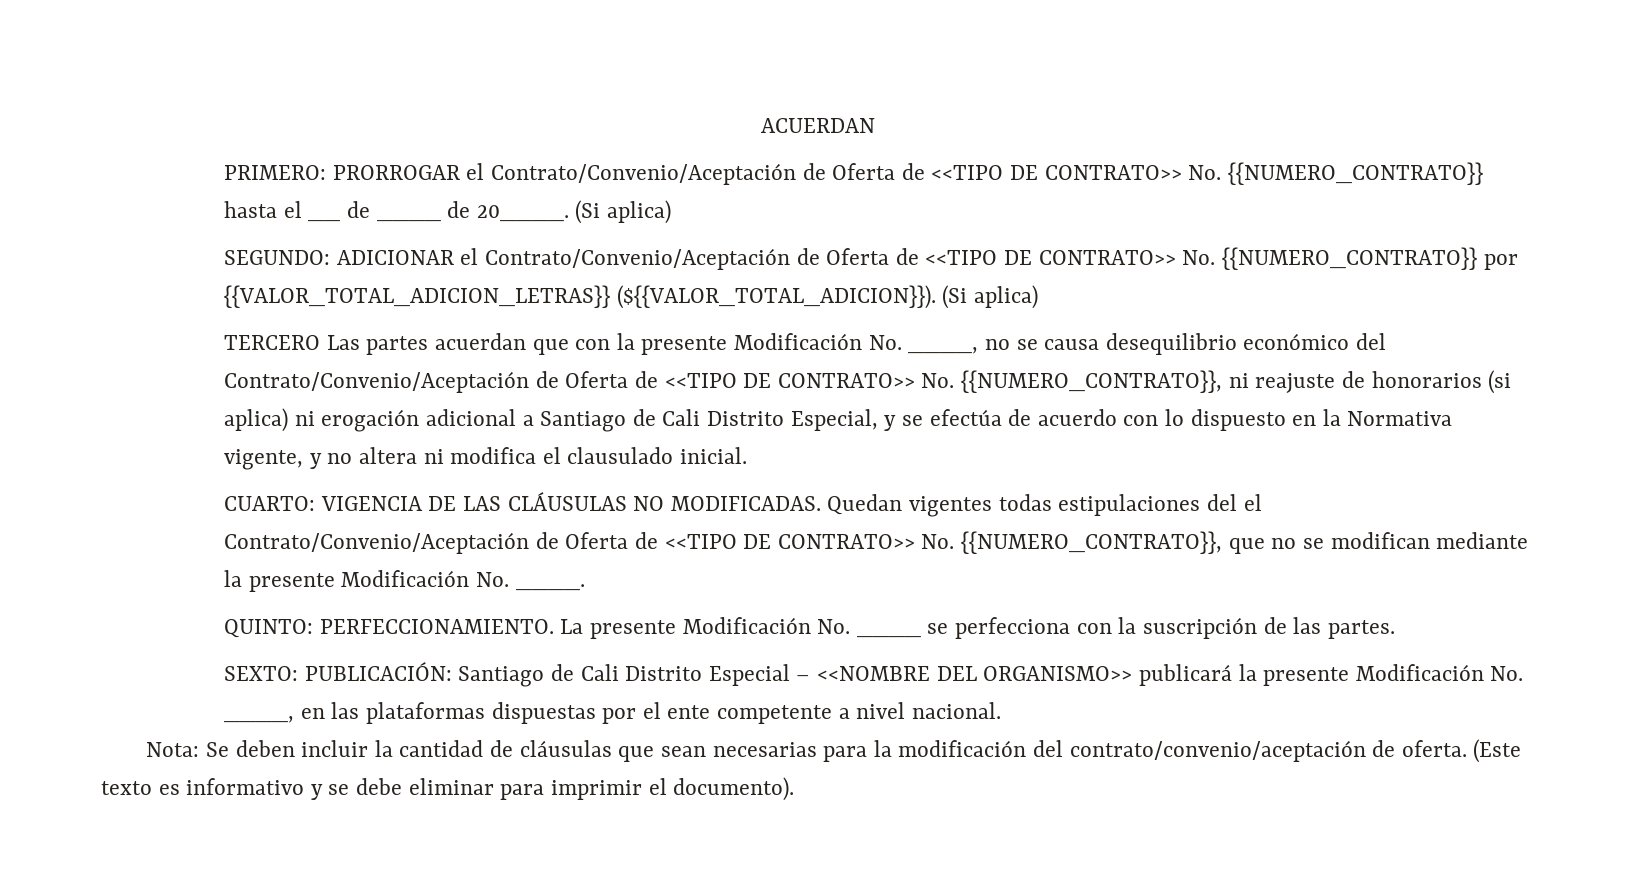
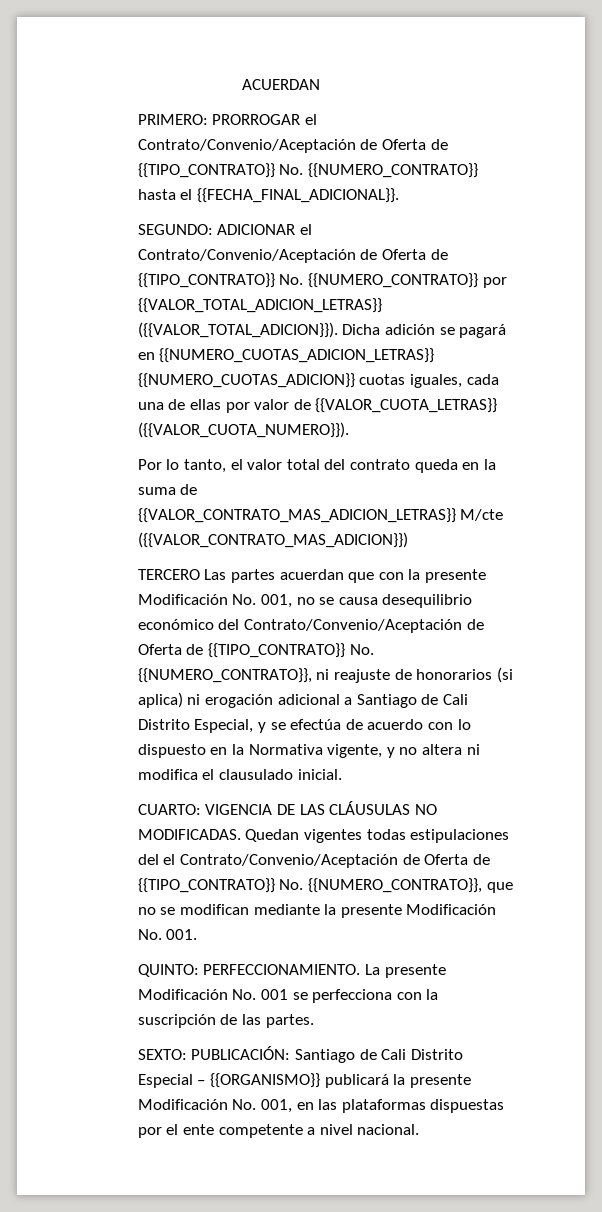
- PRIMERO: PRORROGAR el Contrato/Convenio/Aceptación de Oferta de <<TIPO DE CONTRATO>> No. {{NUMERO_CONTRATO}} hasta el __ de ____ de 20____. (Si aplica)
+ PRIMERO: PRORROGAR el Contrato/Convenio/Aceptación de Oferta de {{TIPO_CONTRATO}} No. {{NUMERO_CONTRATO}} hasta el {{FECHA_FINAL_ADICIONAL}}.
- SEGUNDO: ADICIONAR el Contrato/Convenio/Aceptación de Oferta de <<TIPO DE CONTRATO>> No. {{NUMERO_CONTRATO}} por {{VALOR_TOTAL_ADICION_LETRAS}} (${{VALOR_TOTAL_ADICION}}). (Si aplica)
+ SEGUNDO: ADICIONAR el Contrato/Convenio/Aceptación de Oferta de {{TIPO_CONTRATO}} No. {{NUMERO_CONTRATO}} por {{VALOR_TOTAL_ADICION_LETRAS}} ({{VALOR_TOTAL_ADICION}}). Dicha adición se pagará en {{NUMERO_CUOTAS_ADICION_LETRAS}} {{NUMERO_CUOTAS_ADICION}} cuotas iguales, cada una de ellas por valor de {{VALOR_CUOTA_LETRAS}} ({{VALOR_CUOTA_NUMERO}}).
+ Por lo tanto, el valor total del contrato queda en la suma de {{VALOR_CONTRATO_MAS_ADICION_LETRAS}} M/cte ({{VALOR_CONTRATO_MAS_ADICION}})
- TERCERO Las partes acuerdan que con la presente Modificación No. ____, no se causa desequilibrio económico del Contrato/Convenio/Aceptación de Oferta de <<TIPO DE CONTRATO>> No. {{NUMERO_CONTRATO}}, ni reajuste de honorarios (si aplica) ni erogación adicional a Santiago de Cali Distrito Especial, y se efectúa de acuerdo con lo dispuesto en la Normativa vigente, y no altera ni modifica el clausulado inicial.
+ TERCERO Las partes acuerdan que con la presente Modificación No. 001, no se causa desequilibrio económico del Contrato/Convenio/Aceptación de Oferta de {{TIPO_CONTRATO}} No. {{NUMERO_CONTRATO}}, ni reajuste de honorarios (si aplica) ni erogación adicional a Santiago de Cali Distrito Especial, y se efectúa de acuerdo con lo dispuesto en la Normativa vigente, y no altera ni modifica el clausulado inicial.
- Quedan vigentes todas estipulaciones del el Contrato/Convenio/Aceptación de Oferta de <<TIPO DE CONTRATO>> No. {{NUMERO_CONTRATO}}, que no se modifican mediante la presente Modificación No. ____.
+ Quedan vigentes todas estipulaciones del el Contrato/Convenio/Aceptación de Oferta de {{TIPO_CONTRATO}} No. {{NUMERO_CONTRATO}}, que no se modifican mediante la presente Modificación No. 001.
- La presente Modificación No. ____ se perfecciona con la suscripción de las partes.
+ La presente Modificación No. 001 se perfecciona con la suscripción de las partes.
- SEXTO: PUBLICACIÓN: Santiago de Cali Distrito Especial – <<NOMBRE DEL ORGANISMO>> publicará la presente Modificación No. ____, en las plataformas dispuestas por el ente competente a nivel nacional.
+ SEXTO: PUBLICACIÓN: Santiago de Cali Distrito Especial – {{ORGANISMO}} publicará la presente Modificación No. 001, en las plataformas dispuestas por el ente competente a nivel nacional.
- Nota: Se deben incluir la cantidad de cláusulas que sean necesarias para la modificación del contrato/convenio/aceptación de oferta. (Este texto es informativo y se debe eliminar para imprimir el documento).

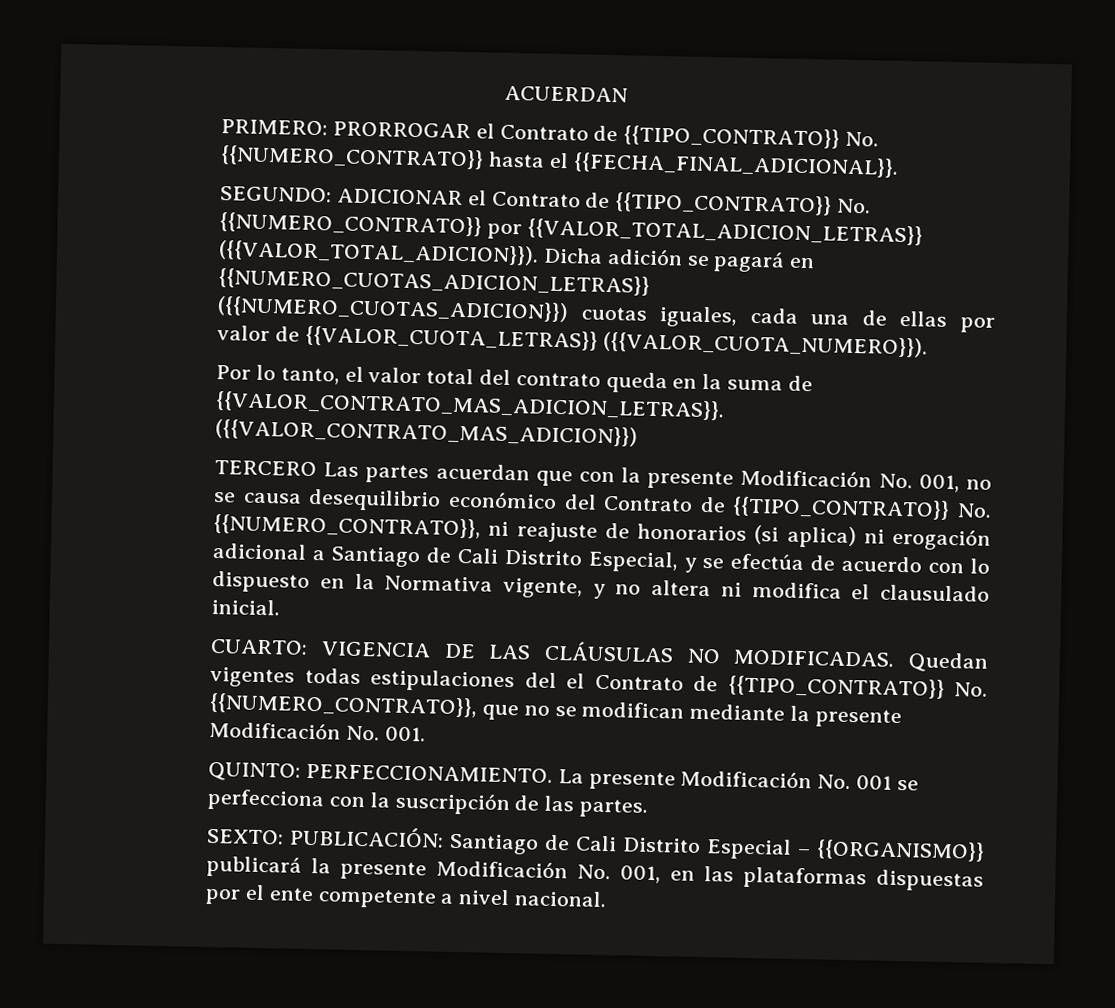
- PRIMERO: PRORROGAR el Contrato/Convenio/Aceptación de Oferta de {{TIPO_CONTRATO}} No. {{NUMERO_CONTRATO}} hasta el {{FECHA_FINAL_ADICIONAL}}.
+ PRIMERO: PRORROGAR el Contrato de {{TIPO_CONTRATO}} No. {{NUMERO_CONTRATO}} hasta el {{FECHA_FINAL_ADICIONAL}}.
- SEGUNDO: ADICIONAR el Contrato/Convenio/Aceptación de Oferta de {{TIPO_CONTRATO}} No. {{NUMERO_CONTRATO}} por {{VALOR_TOTAL_ADICION_LETRAS}} ({{VALOR_TOTAL_ADICION}}).
+ SEGUNDO: ADICIONAR el Contrato de {{TIPO_CONTRATO}} No. {{NUMERO_CONTRATO}} por {{VALOR_TOTAL_ADICION_LETRAS}} ({{VALOR_TOTAL_ADICION}}).
- Dicha adición se pagará en {{NUMERO_CUOTAS_ADICION_LETRAS}} {{NUMERO_CUOTAS_ADICION}} cuotas iguales, cada una de ellas por valor de {{VALOR_CUOTA_LETRAS}} ({{VALOR_CUOTA_NUMERO}}).
+ Dicha adición se pagará en {{NUMERO_CUOTAS_ADICION_LETRAS}} ({{NUMERO_CUOTAS_ADICION}}) cuotas iguales, cada una de ellas por valor de {{VALOR_CUOTA_LETRAS}} ({{VALOR_CUOTA_NUMERO}}).
- Por lo tanto, el valor total del contrato queda en la suma de {{VALOR_CONTRATO_MAS_ADICION_LETRAS}} M/cte ({{VALOR_CONTRATO_MAS_ADICION}})
+ Por lo tanto, el valor total del contrato queda en la suma de {{VALOR_CONTRATO_MAS_ADICION_LETRAS}}. ({{VALOR_CONTRATO_MAS_ADICION}})
- TERCERO Las partes acuerdan que con la presente Modificación No. 001, no se causa desequilibrio económico del Contrato/Convenio/Aceptación de Oferta de {{TIPO_CONTRATO}} No. {{NUMERO_CONTRATO}}, ni reajuste de honorarios (si aplica) ni erogación adicional a Santiago de Cali Distrito Especial, y se efectúa de acuerdo con lo dispuesto en la Normativa vigente, y no altera ni modifica el clausulado inicial.
+ TERCERO Las partes acuerdan que con la presente Modificación No. 001, no se causa desequilibrio económico del Contrato de {{TIPO_CONTRATO}} No. {{NUMERO_CONTRATO}}, ni reajuste de honorarios (si aplica) ni erogación adicional a Santiago de Cali Distrito Especial, y se efectúa de acuerdo con lo dispuesto en la Normativa vigente, y no altera ni modifica el clausulado inicial.
- Quedan vigentes todas estipulaciones del el Contrato/Convenio/Aceptación de Oferta de {{TIPO_CONTRATO}} No. {{NUMERO_CONTRATO}}, que no se modifican mediante la presente Modificación No. 001.
+ Quedan vigentes todas estipulaciones del el Contrato de {{TIPO_CONTRATO}} No. {{NUMERO_CONTRATO}}, que no se modifican mediante la presente Modificación No. 001.

